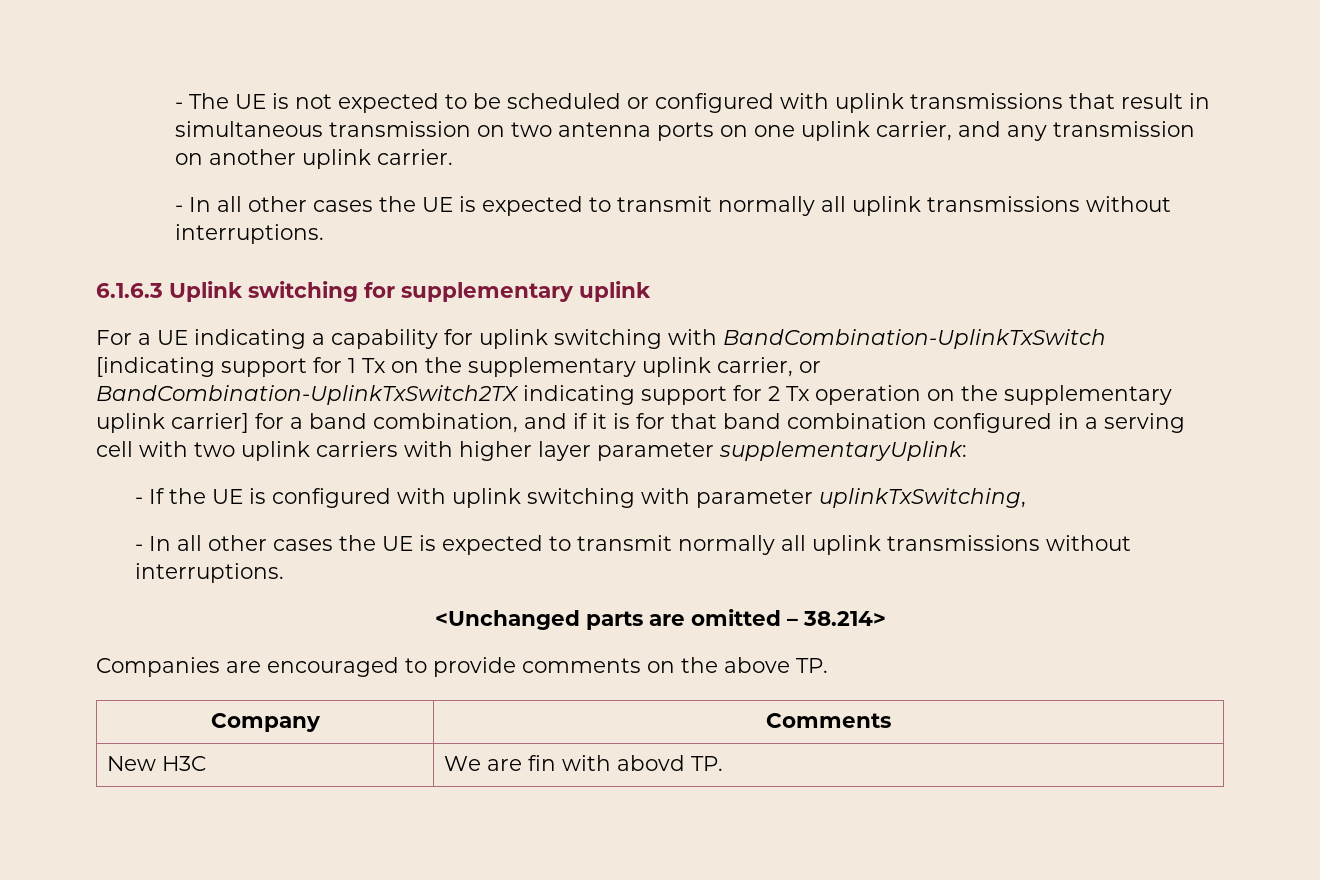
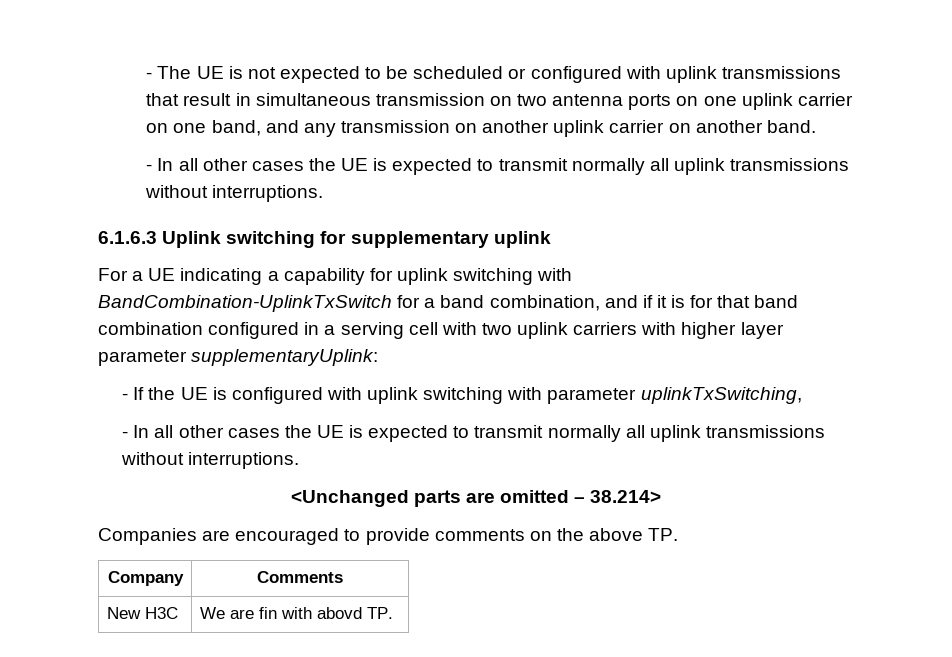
- - The UE is not expected to be scheduled or configured with uplink transmissions that result in simultaneous transmission on two antenna ports on one uplink carrier, and any transmission on another uplink carrier.
+ - The UE is not expected to be scheduled or configured with uplink transmissions that result in simultaneous transmission on two antenna ports on one uplink carrier on one band, and any transmission on another uplink carrier on another band.
- For a UE indicating a capability for uplink switching with BandCombination-UplinkTxSwitch [indicating support for 1 Tx on the supplementary uplink carrier, or BandCombination-UplinkTxSwitch2TX indicating support for 2 Tx operation on the supplementary uplink carrier] for a band combination, and if it is for that band combination configured in a serving cell with two uplink carriers with higher layer parameter supplementaryUplink:
+ For a UE indicating a capability for uplink switching with BandCombination-UplinkTxSwitch for a band combination, and if it is for that band combination configured in a serving cell with two uplink carriers with higher layer parameter supplementaryUplink:

